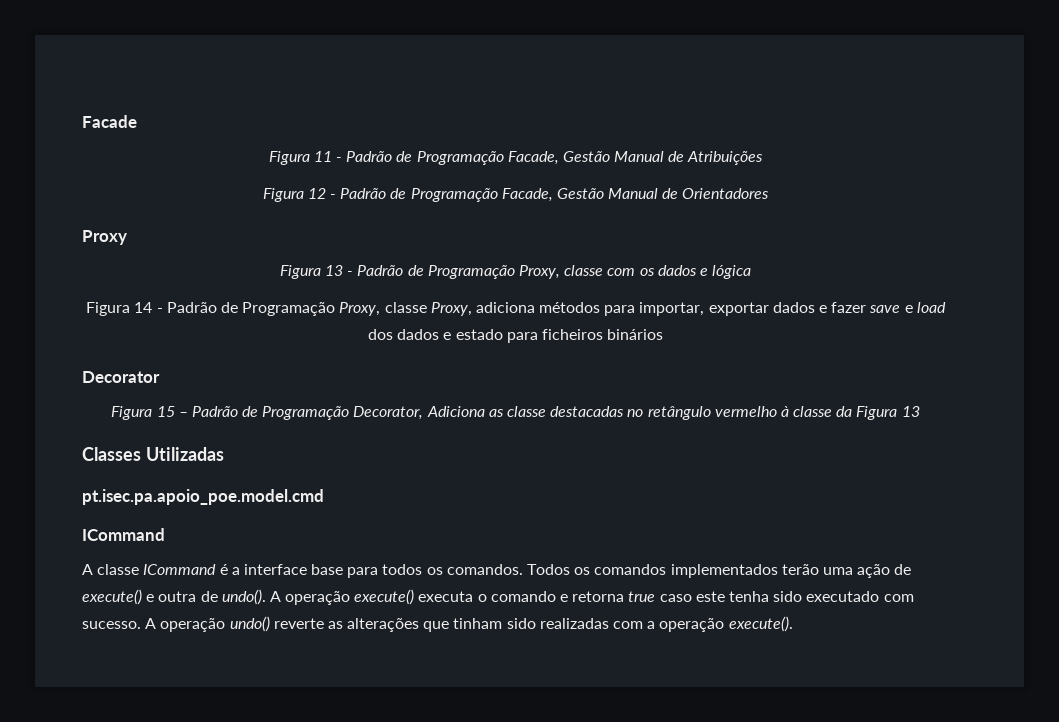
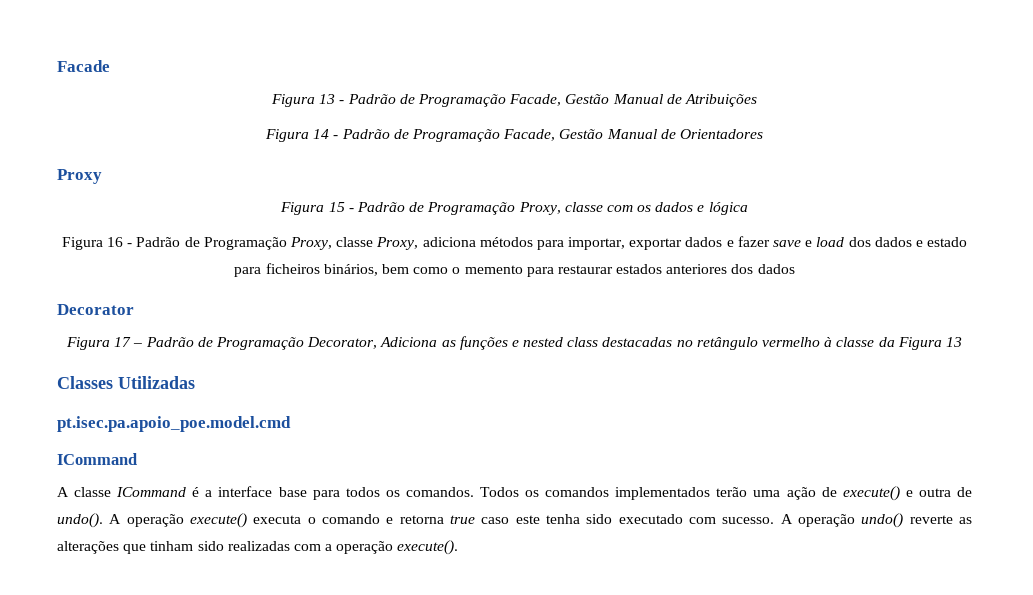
- Figura 11 - Padrão de Programação Facade, Gestão Manual de Atribuições
+ Figura 13 - Padrão de Programação Facade, Gestão Manual de Atribuições
- Figura 12 - Padrão de Programação Facade, Gestão Manual de Orientadores
+ Figura 14 - Padrão de Programação Facade, Gestão Manual de Orientadores
- Figura 13 - Padrão de Programação Proxy, classe com os dados e lógica
+ Figura 15 - Padrão de Programação Proxy, classe com os dados e lógica
- Figura 14 - Padrão de Programação Proxy, classe Proxy, adiciona métodos para importar, exportar dados e fazer save e load dos dados e estado para ficheiros binários
+ Figura 16 - Padrão de Programação Proxy, classe Proxy, adiciona métodos para importar, exportar dados e fazer save e load dos dados e estado para ficheiros binários, bem como o memento para restaurar estados anteriores dos dados
- Figura 15 – Padrão de Programação Decorator, Adiciona as classe destacadas no retângulo vermelho à classe da Figura 13
+ Figura 17 – Padrão de Programação Decorator, Adiciona as funções e nested class destacadas no retângulo vermelho à classe da Figura 13

